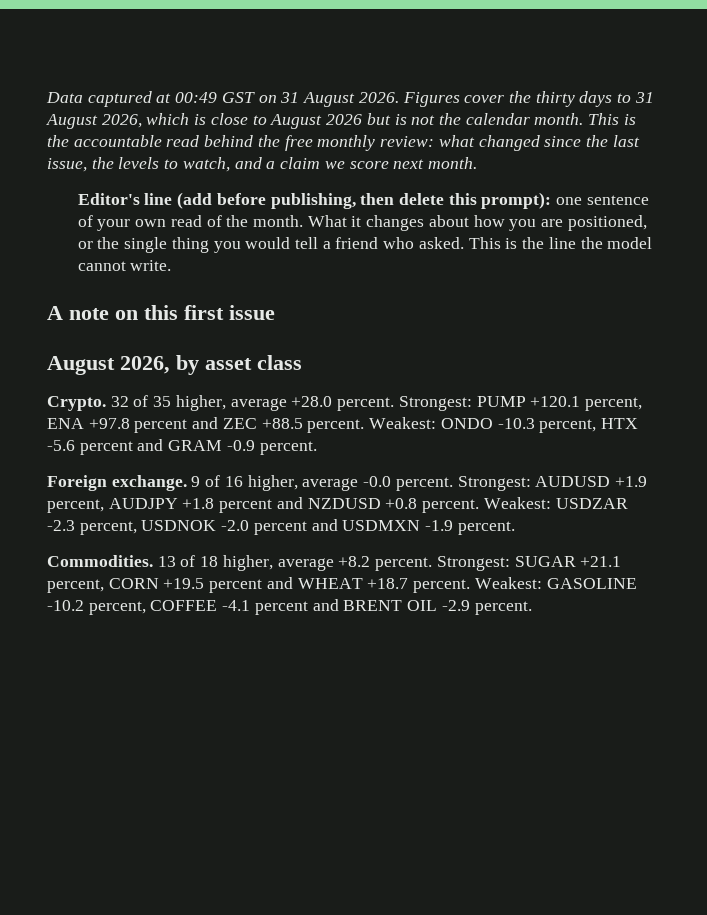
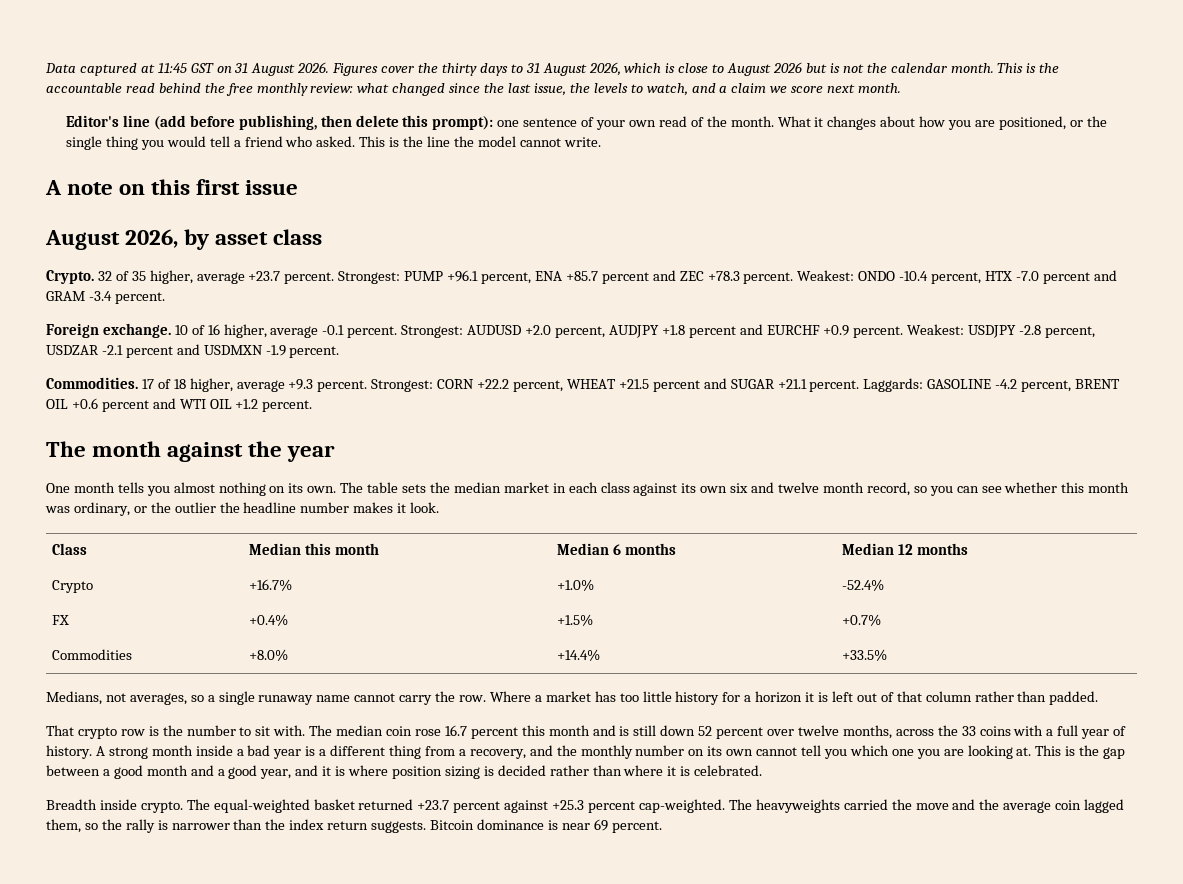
- Data captured at 00:49 GST on 31 August 2026.
+ Data captured at 11:45 GST on 31 August 2026.
- 32 of 35 higher, average +28.0 percent.
+ 32 of 35 higher, average +23.7 percent.
- Strongest: PUMP +120.1 percent, ENA +97.8 percent and ZEC +88.5 percent.
+ Strongest: PUMP +96.1 percent, ENA +85.7 percent and ZEC +78.3 percent.
- Weakest: ONDO -10.3 percent, HTX -5.6 percent and GRAM -0.9 percent.
+ Weakest: ONDO -10.4 percent, HTX -7.0 percent and GRAM -3.4 percent.
- 9 of 16 higher, average -0.0 percent.
+ 10 of 16 higher, average -0.1 percent.
- Strongest: AUDUSD +1.9 percent, AUDJPY +1.8 percent and NZDUSD +0.8 percent. Weakest: USDZAR -2.3 percent, USDNOK -2.0 percent and USDMXN -1.9 percent.
+ Strongest: AUDUSD +2.0 percent, AUDJPY +1.8 percent and EURCHF +0.9 percent. Weakest: USDJPY -2.8 percent, USDZAR -2.1 percent and USDMXN -1.9 percent.
- 13 of 18 higher, average +8.2 percent. Strongest: SUGAR +21.1 percent, CORN +19.5 percent and WHEAT +18.7 percent. Weakest: GASOLINE -10.2 percent, COFFEE -4.1 percent and BRENT OIL -2.9 percent.
+ 17 of 18 higher, average +9.3 percent. Strongest: CORN +22.2 percent, WHEAT +21.5 percent and SUGAR +21.1 percent. Laggards: GASOLINE -4.2 percent, BRENT OIL +0.6 percent and WTI OIL +1.2 percent.
+ The month against the year
+ One month tells you almost nothing on its own. The table sets the median market in each class against its own six and twelve month record, so you can see whether this month was ordinary, or the outlier the headline number makes it look.
+ Class | Median this month | Median 6 months | Median 12 months
+ Crypto | +16.7% | +1.0% | -52.4%
+ FX | +0.4% | +1.5% | +0.7%
+ Commodities | +8.0% | +14.4% | +33.5%
+ Medians, not averages, so a single runaway name cannot carry the row. Where a market has too little history for a horizon it is left out of that column rather than padded.
+ That crypto row is the number to sit with. The median coin rose 16.7 percent this month and is still down 52 percent over twelve months, across the 33 coins with a full year of history. A strong month inside a bad year is a different thing from a recovery, and the monthly number on its own cannot tell you which one you are looking at. This is the gap between a good month and a good year, and it is where position sizing is decided rather than where it is celebrated.
+ Breadth inside crypto. The equal-weighted basket returned +23.7 percent against +25.3 percent cap-weighted. The heavyweights carried the move and the average coin lagged them, so the rally is narrower than the index return suggests. Bitcoin dominance is near 69 percent.

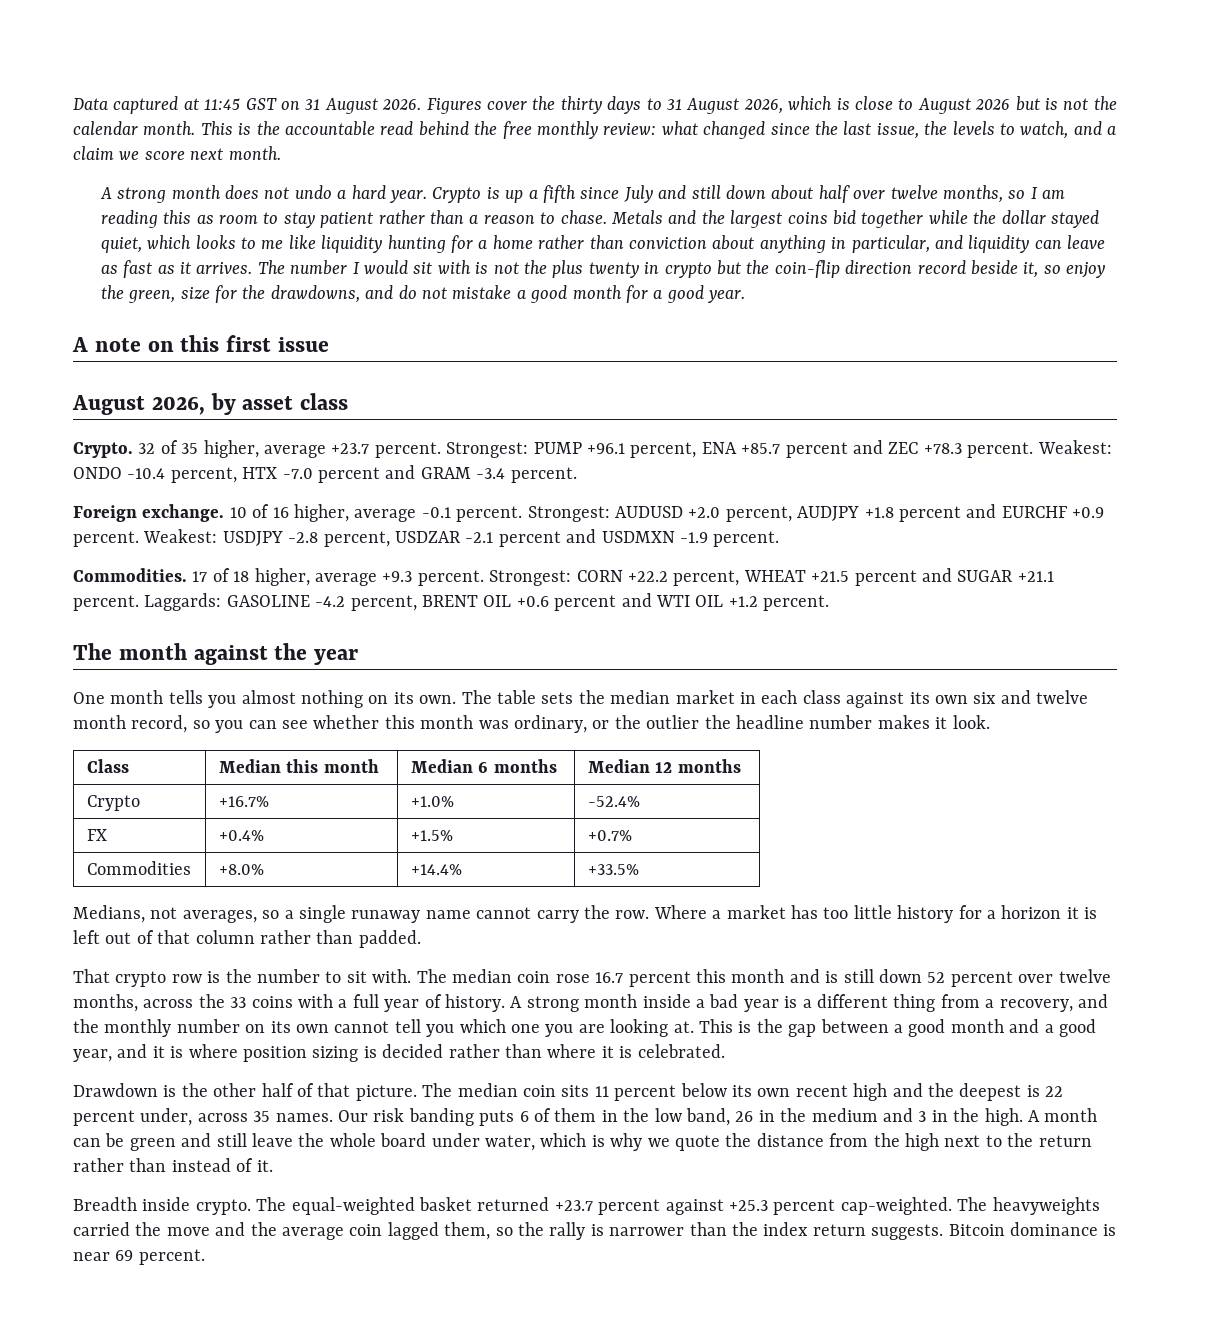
- Editor's line (add before publishing, then delete this prompt): one sentence of your own read of the month. What it changes about how you are positioned, or the single thing you would tell a friend who asked. This is the line the model cannot write.
+ A strong month does not undo a hard year. Crypto is up a fifth since July and still down about half over twelve months, so I am reading this as room to stay patient rather than a reason to chase. Metals and the largest coins bid together while the dollar stayed quiet, which looks to me like liquidity hunting for a home rather than conviction about anything in particular, and liquidity can leave as fast as it arrives. The number I would sit with is not the plus twenty in crypto but the coin-flip direction record beside it, so enjoy the green, size for the drawdowns, and do not mistake a good month for a good year.
+ Drawdown is the other half of that picture. The median coin sits 11 percent below its own recent high and the deepest is 22 percent under, across 35 names. Our risk banding puts 6 of them in the low band, 26 in the medium and 3 in the high. A month can be green and still leave the whole board under water, which is why we quote the distance from the high next to the return rather than instead of it.

